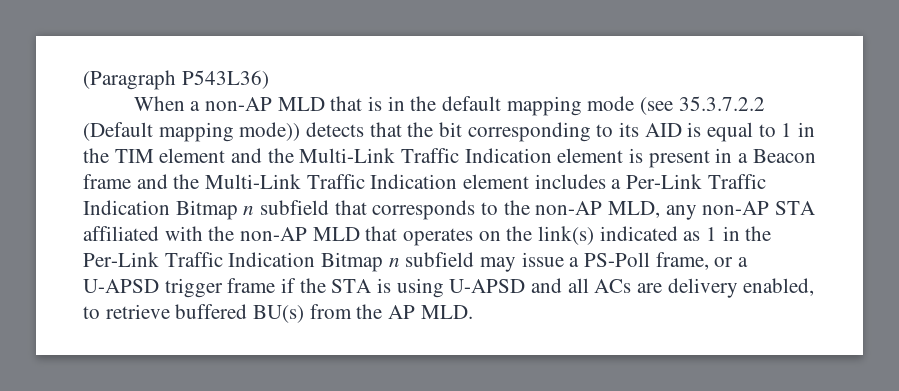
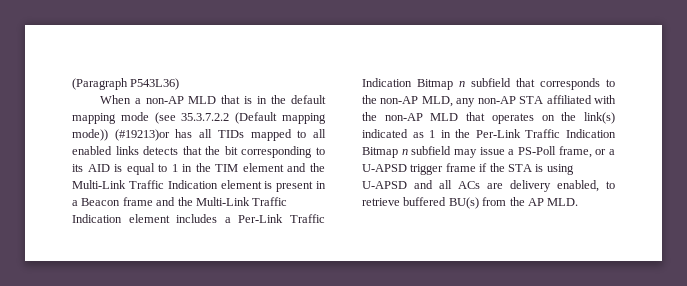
- When a non-AP MLD that is in the default mapping mode (see 35.3.7.2.2 (Default mapping mode)) detects that the bit corresponding to its AID is equal to 1 in the TIM element and the Multi-Link Traffic Indication element is present in a Beacon frame and the Multi-Link Traffic Indication element includes a Per-Link Traffic Indication Bitmap n subfield that corresponds to the non-AP MLD, any non-AP STA affiliated with the non-AP MLD that operates on the link(s) indicated as 1 in the Per-Link Traffic Indication Bitmap n subfield may issue a PS-Poll frame, or a U-APSD trigger frame if the STA is using U-APSD and all ACs are delivery enabled, to retrieve buffered BU(s) from the AP MLD.
+ When a non-AP MLD that is in the default mapping mode (see 35.3.7.2.2 (Default mapping mode)) (#19213)or has all TIDs mapped to all enabled links detects that the bit corresponding to its AID is equal to 1 in the TIM element and the Multi-Link Traffic Indication element is present in a Beacon frame and the Multi-Link Traffic Indication element includes a Per-Link Traffic Indication Bitmap n subfield that corresponds to the non-AP MLD, any non-AP STA affiliated with the non-AP MLD that operates on the link(s) indicated as 1 in the Per-Link Traffic Indication Bitmap n subfield may issue a PS-Poll frame, or a U-APSD trigger frame if the STA is using U-APSD and all ACs are delivery enabled, to retrieve buffered BU(s) from the AP MLD.

